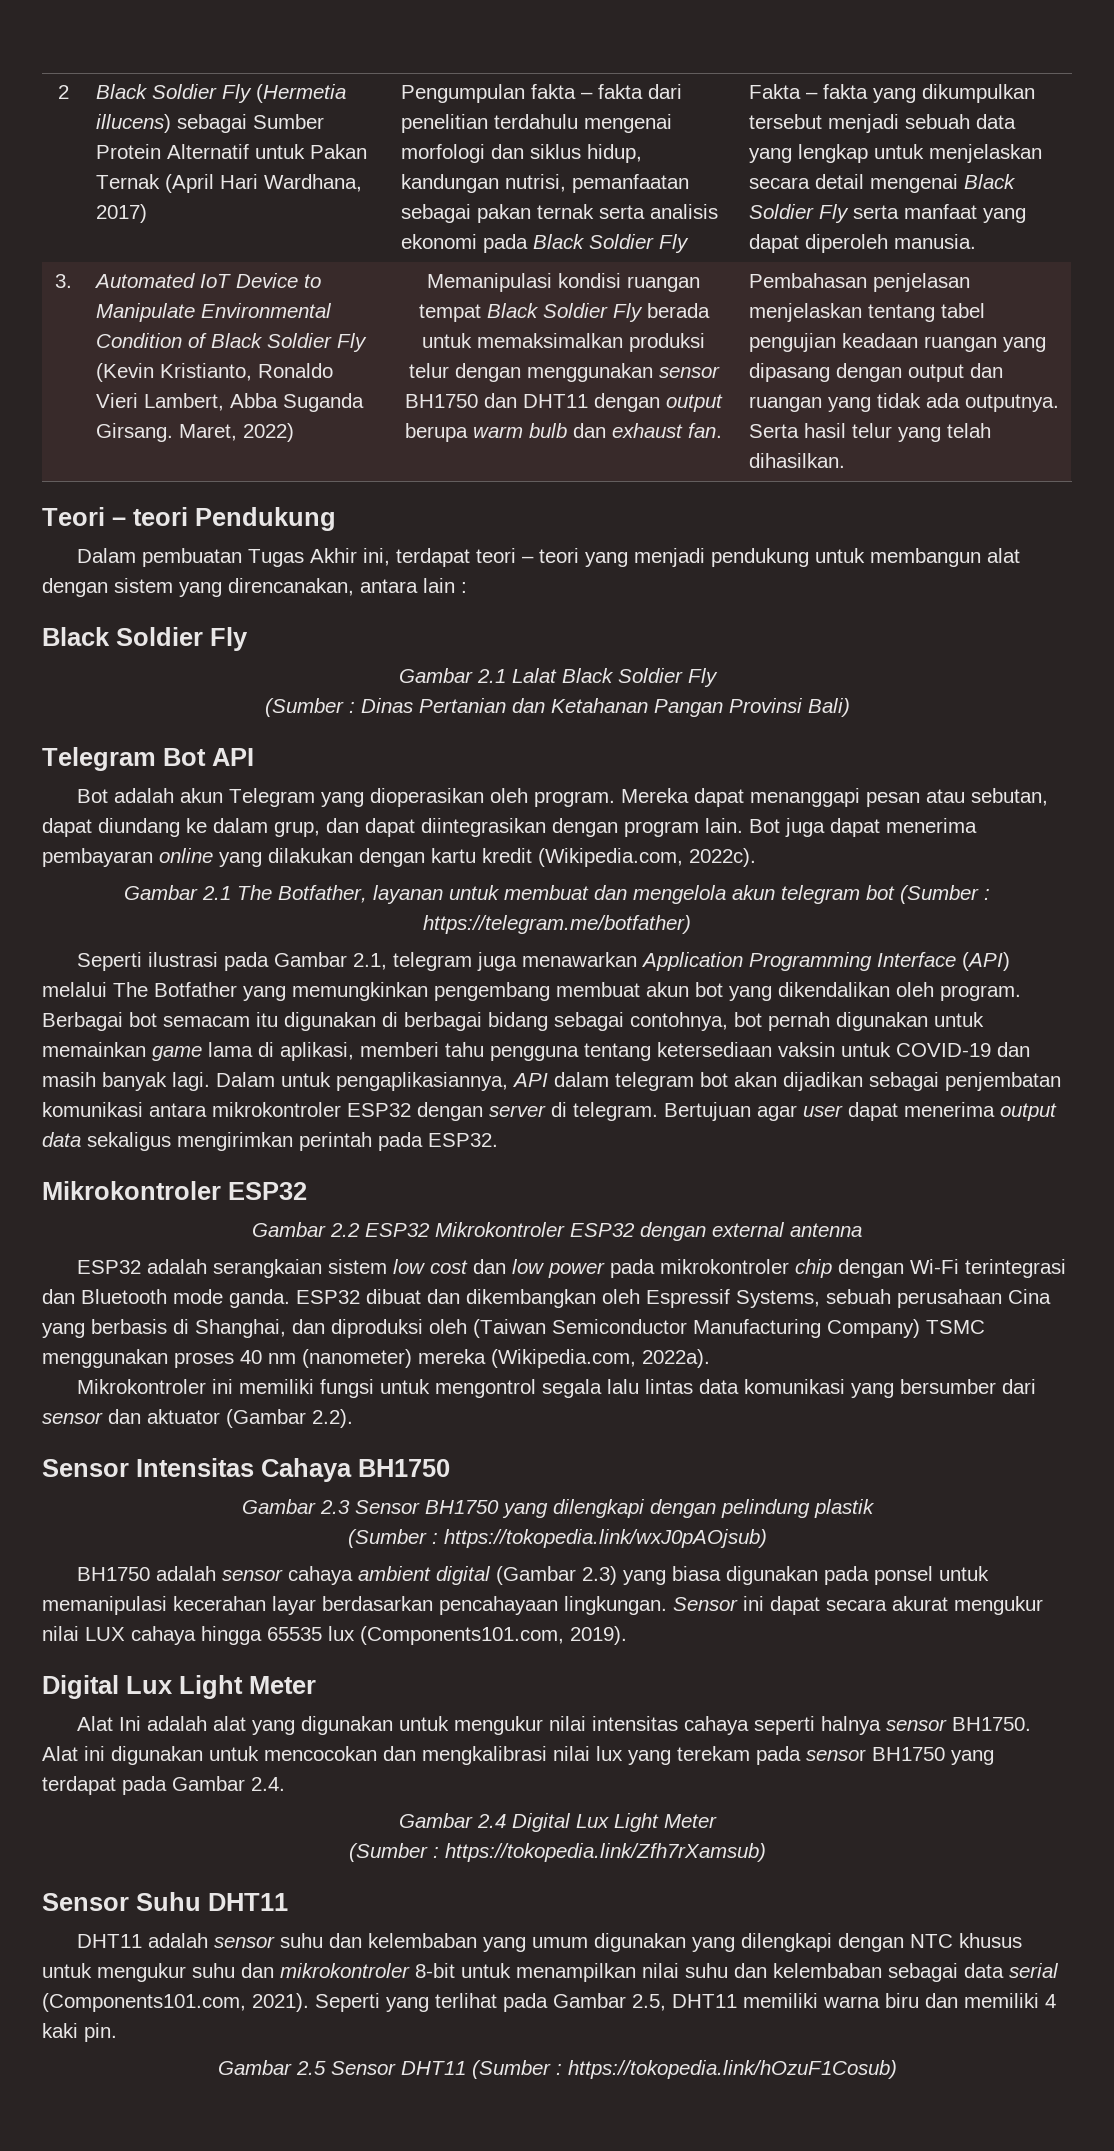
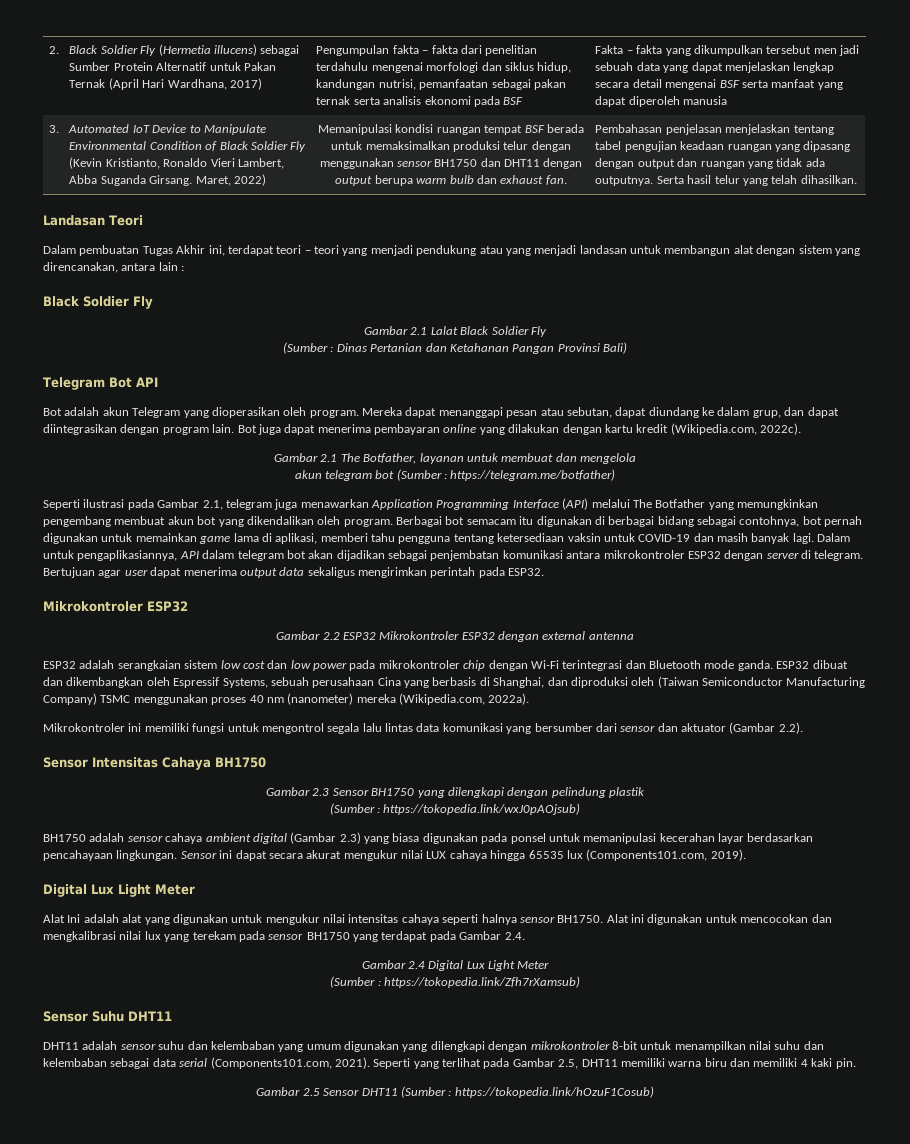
- 2
+ 2.
- Pengumpulan fakta – fakta dari penelitian terdahulu mengenai morfologi dan siklus hidup, kandungan nutrisi, pemanfaatan sebagai pakan ternak serta analisis ekonomi pada Black Soldier Fly
+ Pengumpulan fakta – fakta dari penelitian terdahulu mengenai morfologi dan siklus hidup, kandungan nutrisi, pemanfaatan sebagai pakan ternak serta analisis ekonomi pada BSF
- Fakta – fakta yang dikumpulkan tersebut menjadi sebuah data yang lengkap untuk menjelaskan secara detail mengenai Black Soldier Fly serta manfaat yang dapat diperoleh manusia.
+ Fakta – fakta yang dikumpulkan tersebut men jadi sebuah data yang dapat menjelaskan lengkap secara detail mengenai BSF serta manfaat yang dapat diperoleh manusia
- Memanipulasi kondisi ruangan tempat Black Soldier Fly berada untuk memaksimalkan produksi telur dengan menggunakan sensor BH1750 dan DHT11 dengan output berupa warm bulb dan exhaust fan.
+ Memanipulasi kondisi ruangan tempat BSF berada untuk memaksimalkan produksi telur dengan menggunakan sensor BH1750 dan DHT11 dengan output berupa warm bulb dan exhaust fan.
- Teori – teori Pendukung
+ Landasan Teori
- Dalam pembuatan Tugas Akhir ini, terdapat teori – teori yang menjadi pendukung untuk membangun alat dengan sistem yang direncanakan, antara lain :
+ Dalam pembuatan Tugas Akhir ini, terdapat teori – teori yang menjadi pendukung atau yang menjadi landasan untuk membangun alat dengan sistem yang direncanakan, antara lain :
- Gambar 2.1 The Botfather, layanan untuk membuat dan mengelola akun telegram bot (Sumber : https://telegram.me/botfather)
+ Gambar 2.1 The Botfather, layanan untuk membuat dan mengelola
+ akun telegram bot (Sumber : https://telegram.me/botfather)
- DHT11 adalah sensor suhu dan kelembaban yang umum digunakan yang dilengkapi dengan NTC khusus untuk mengukur suhu dan mikrokontroler 8-bit untuk menampilkan nilai suhu dan kelembaban sebagai data serial (Components101.com, 2021).
+ DHT11 adalah sensor suhu dan kelembaban yang umum digunakan yang dilengkapi dengan mikrokontroler 8-bit untuk menampilkan nilai suhu dan kelembaban sebagai data serial (Components101.com, 2021).

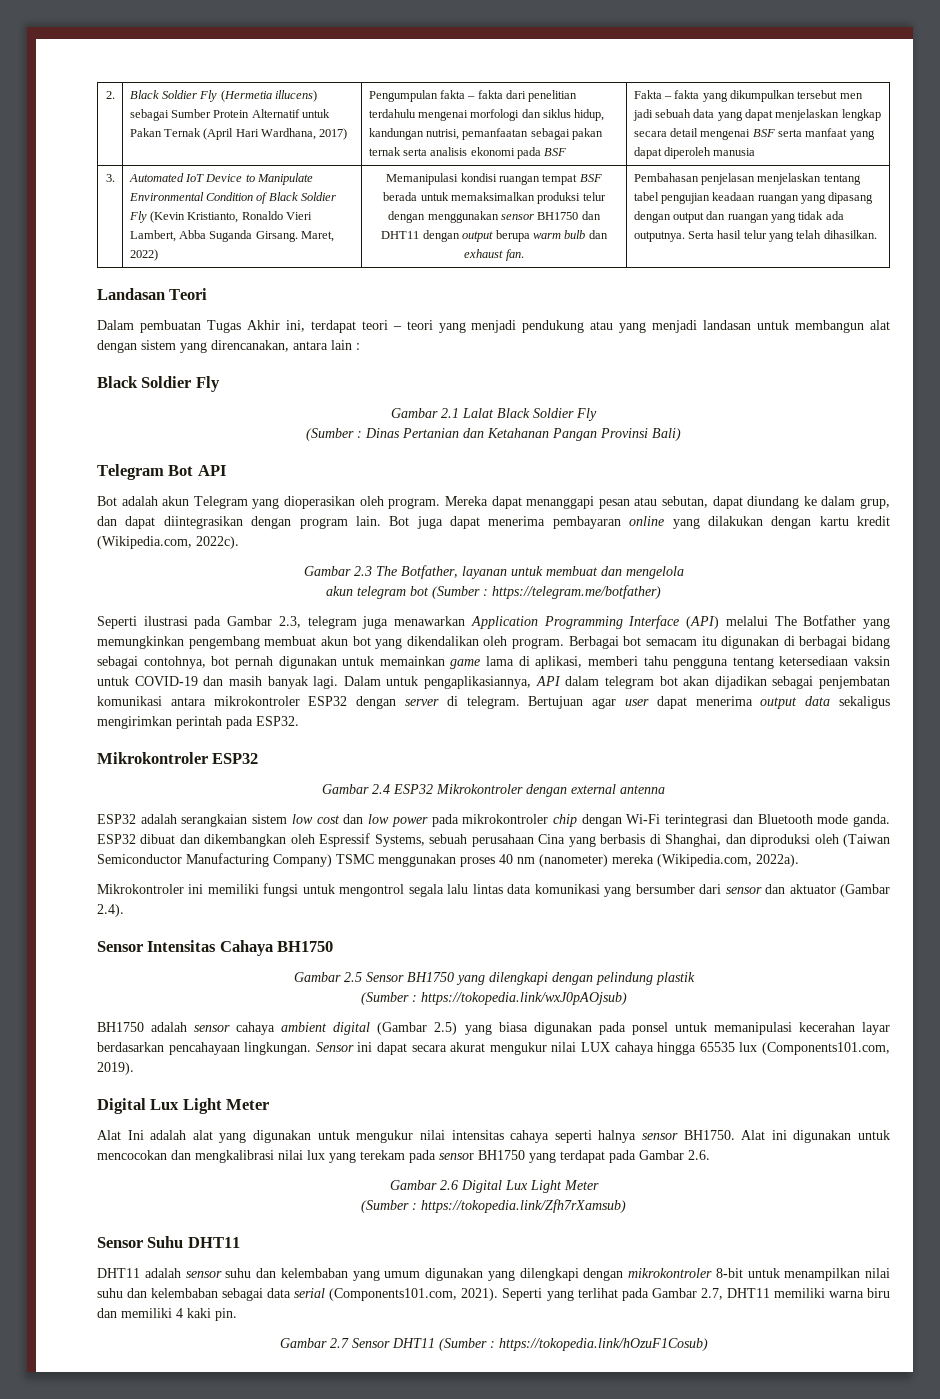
- Gambar 2.1 The Botfather, layanan untuk membuat dan mengelola
+ Gambar 2.3 The Botfather, layanan untuk membuat dan mengelola
- Seperti ilustrasi pada Gambar 2.1, telegram juga menawarkan Application Programming Interface (API) melalui The Botfather yang memungkinkan pengembang membuat akun bot yang dikendalikan oleh program.
+ Seperti ilustrasi pada Gambar 2.3, telegram juga menawarkan Application Programming Interface (API) melalui The Botfather yang memungkinkan pengembang membuat akun bot yang dikendalikan oleh program.
- Gambar 2.2 ESP32 Mikrokontroler ESP32 dengan external antenna
+ Gambar 2.4 ESP32 Mikrokontroler dengan external antenna
- Mikrokontroler ini memiliki fungsi untuk mengontrol segala lalu lintas data komunikasi yang bersumber dari sensor dan aktuator (Gambar 2.2).
+ Mikrokontroler ini memiliki fungsi untuk mengontrol segala lalu lintas data komunikasi yang bersumber dari sensor dan aktuator (Gambar 2.4).
- Gambar 2.3 Sensor BH1750 yang dilengkapi dengan pelindung plastik
+ Gambar 2.5 Sensor BH1750 yang dilengkapi dengan pelindung plastik
- BH1750 adalah sensor cahaya ambient digital (Gambar 2.3) yang biasa digunakan pada ponsel untuk memanipulasi kecerahan layar berdasarkan pencahayaan lingkungan.
+ BH1750 adalah sensor cahaya ambient digital (Gambar 2.5) yang biasa digunakan pada ponsel untuk memanipulasi kecerahan layar berdasarkan pencahayaan lingkungan.
- Alat ini digunakan untuk mencocokan dan mengkalibrasi nilai lux yang terekam pada sensor BH1750 yang terdapat pada Gambar 2.4.
- Gambar 2.4 Digital Lux Light Meter
+ Alat ini digunakan untuk mencocokan dan mengkalibrasi nilai lux yang terekam pada sensor BH1750 yang terdapat pada Gambar 2.6.
+ Gambar 2.6 Digital Lux Light Meter
- Seperti yang terlihat pada Gambar 2.5, DHT11 memiliki warna biru dan memiliki 4 kaki pin.
+ Seperti yang terlihat pada Gambar 2.7, DHT11 memiliki warna biru dan memiliki 4 kaki pin.
- Gambar 2.5 Sensor DHT11 (Sumber : https://tokopedia.link/hOzuF1Cosub)
+ Gambar 2.7 Sensor DHT11 (Sumber : https://tokopedia.link/hOzuF1Cosub)

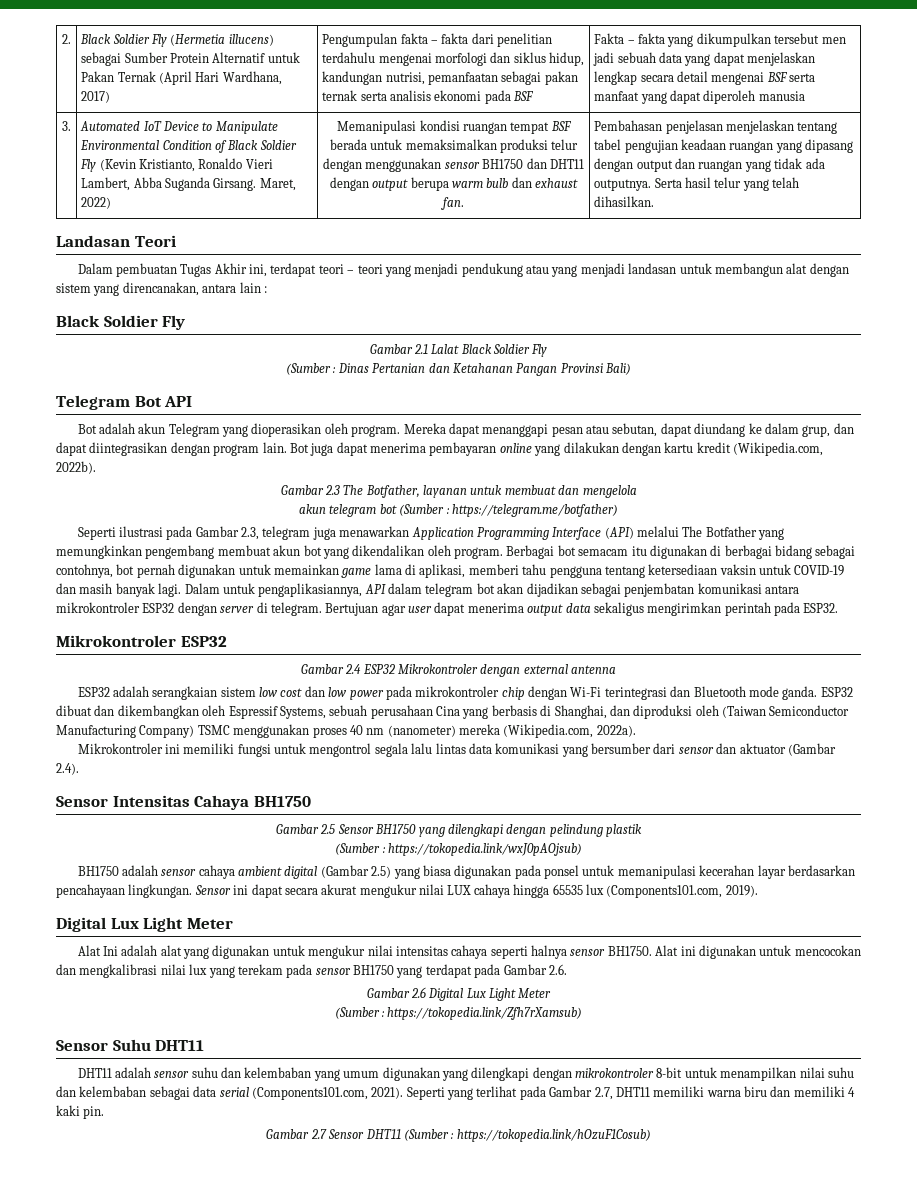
- Bot juga dapat menerima pembayaran online yang dilakukan dengan kartu kredit (Wikipedia.com, 2022c).
+ Bot juga dapat menerima pembayaran online yang dilakukan dengan kartu kredit (Wikipedia.com, 2022b).

